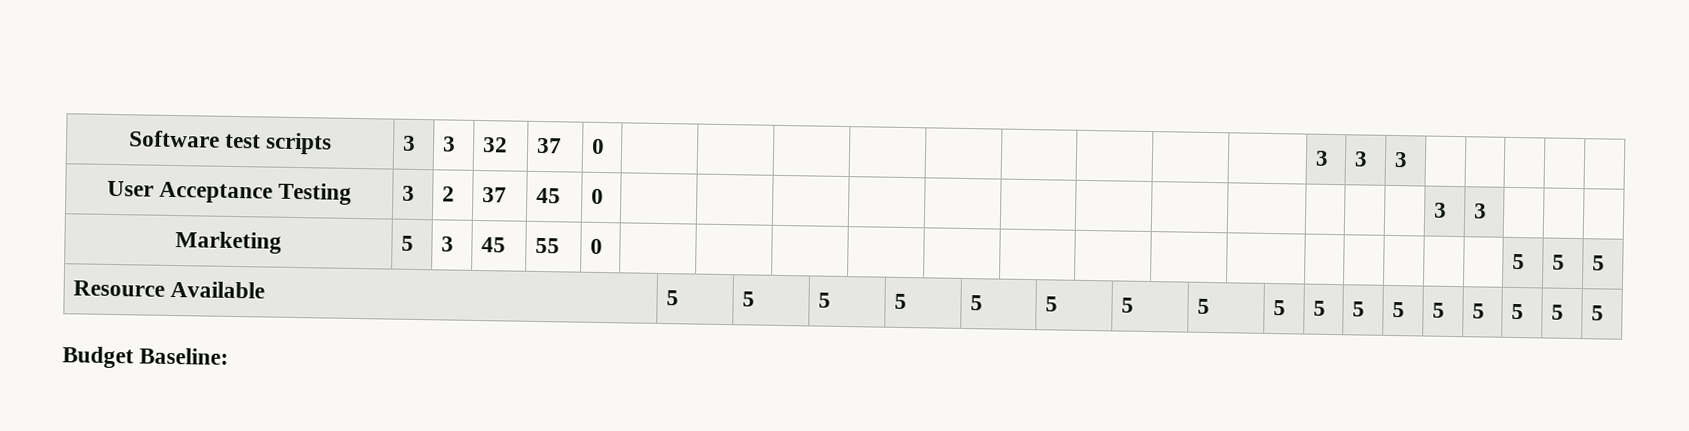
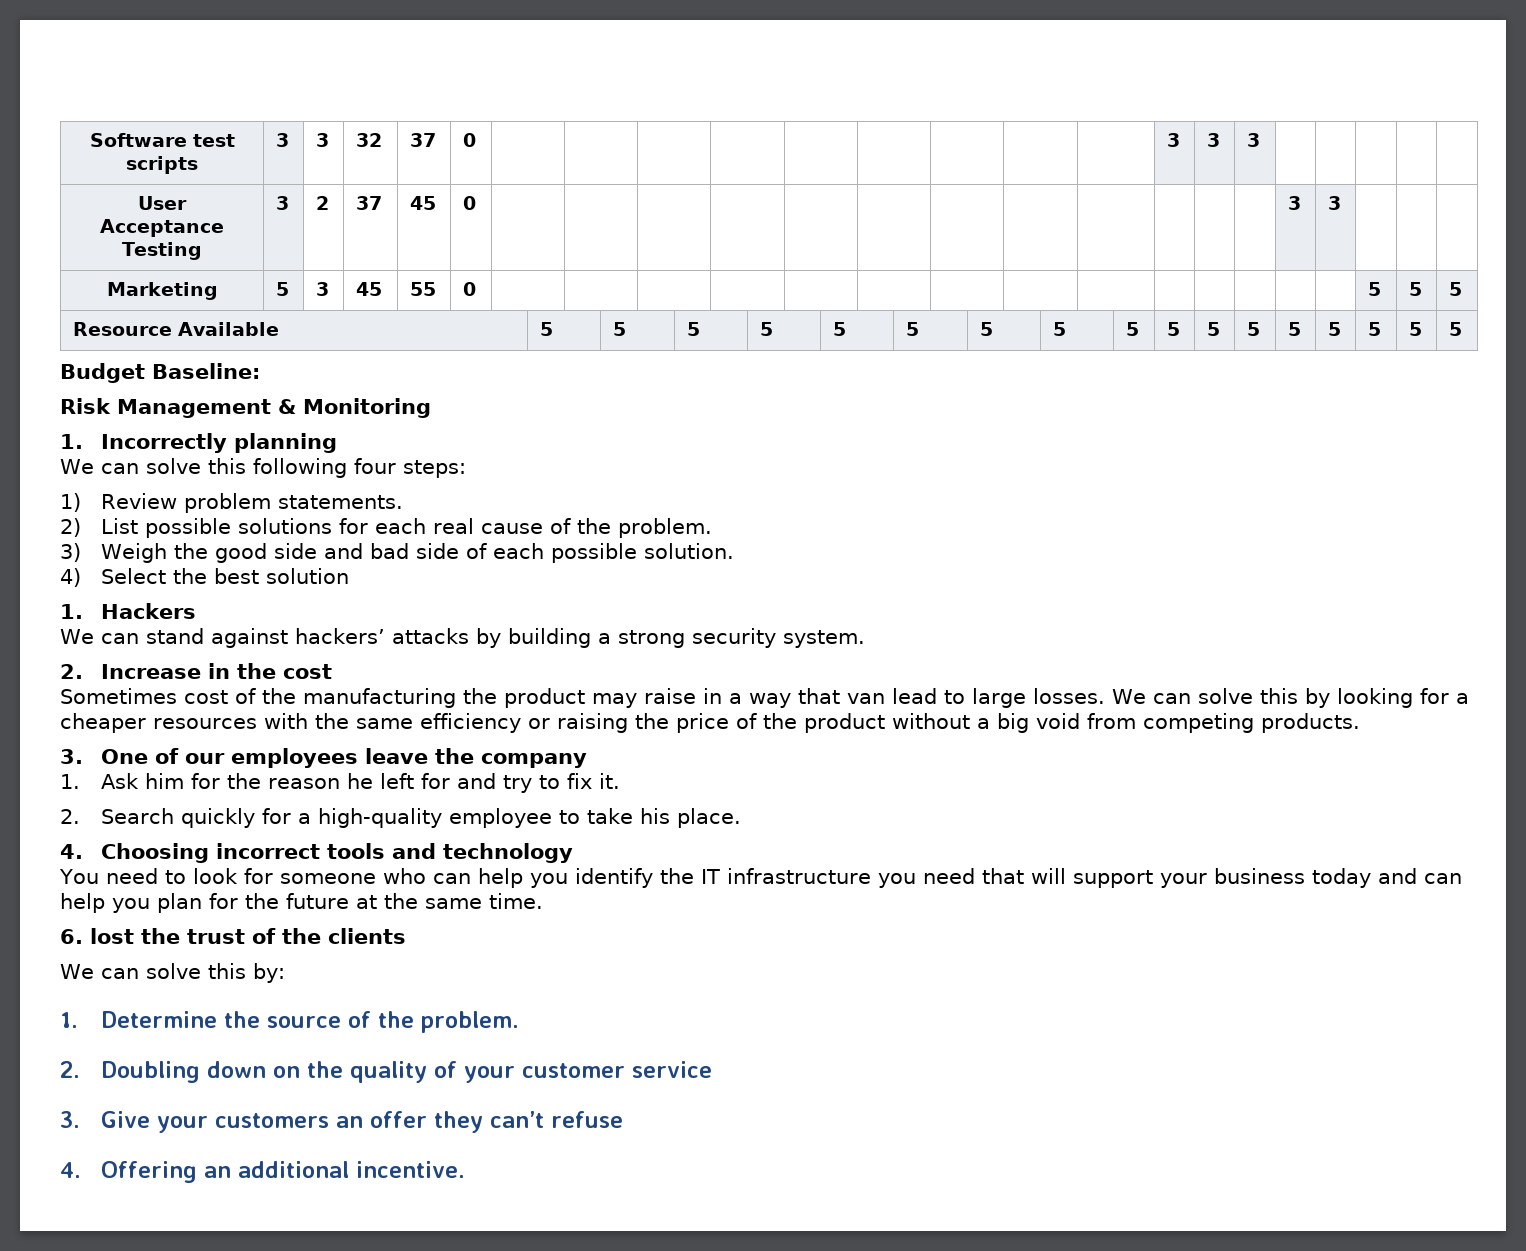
+ Risk Management & Monitoring
+ 1. Incorrectly planning
+ We can solve this following four steps:
+ 1) Review problem statements.
+ 2) List possible solutions for each real cause of the problem.
+ 3) Weigh the good side and bad side of each possible solution.
+ 4) Select the best solution
+ 1. Hackers
+ We can stand against hackers’ attacks by building a strong security system.
+ 2. Increase in the cost
+ Sometimes cost of the manufacturing the product may raise in a way that van lead to large losses. We can solve this by looking for a cheaper resources with the same efficiency or raising the price of the product without a big void from competing products.
+ 3. One of our employees leave the company
+ 1. Ask him for the reason he left for and try to fix it.
+ 2. Search quickly for a high-quality employee to take his place.
+ 4. Choosing incorrect tools and technology
+ You need to look for someone who can help you identify the IT infrastructure you need that will support your business today and can help you plan for the future at the same time.
+ 6. lost the trust of the clients
+ We can solve this by:
+ 1. Determine the source of the problem.
+ 2. Doubling down on the quality of your customer service
+ 3. Give your customers an offer they can’t refuse
+ 4. Offering an additional incentive.

